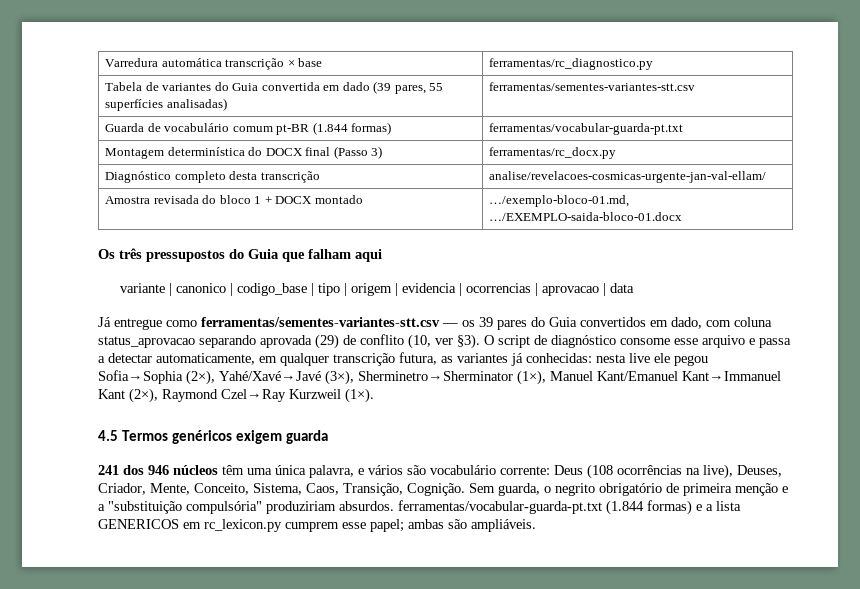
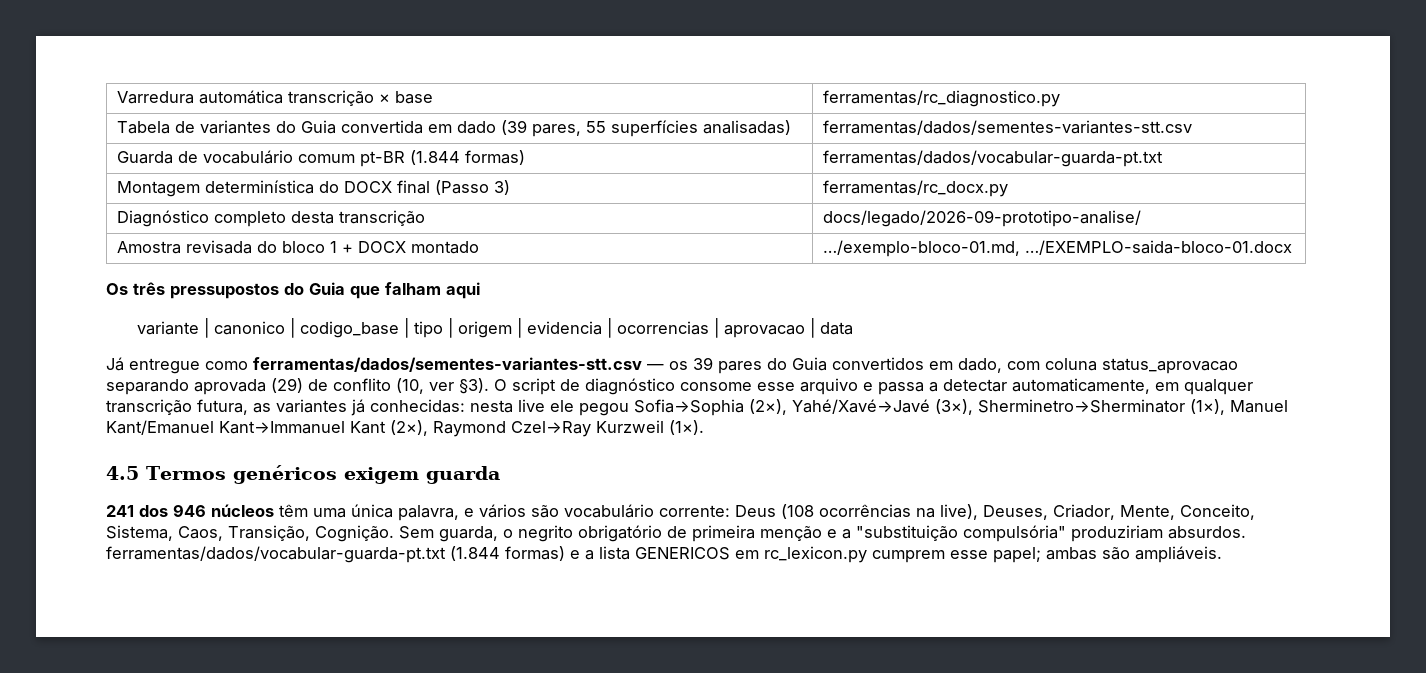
- Tabela de variantes do Guia convertida em dado (39 pares, 55 superfícies analisadas) | ferramentas/sementes-variantes-stt.csv
+ Tabela de variantes do Guia convertida em dado (39 pares, 55 superfícies analisadas) | ferramentas/dados/sementes-variantes-stt.csv
- Guarda de vocabulário comum pt-BR (1.844 formas) | ferramentas/vocabular-guarda-pt.txt
+ Guarda de vocabulário comum pt-BR (1.844 formas) | ferramentas/dados/vocabular-guarda-pt.txt
- Diagnóstico completo desta transcrição | analise/revelacoes-cosmicas-urgente-jan-val-ellam/
+ Diagnóstico completo desta transcrição | docs/legado/2026-09-prototipo-analise/
- Já entregue como ferramentas/sementes-variantes-stt.csv — os 39 pares do Guia convertidos em dado, com coluna status_aprovacao separando aprovada (29) de conflito (10, ver §3).
+ Já entregue como ferramentas/dados/sementes-variantes-stt.csv — os 39 pares do Guia convertidos em dado, com coluna status_aprovacao separando aprovada (29) de conflito (10, ver §3).
- Sem guarda, o negrito obrigatório de primeira menção e a "substituição compulsória" produziriam absurdos. ferramentas/vocabular-guarda-pt.txt (1.844 formas) e a lista GENERICOS em rc_lexicon.py cumprem esse papel; ambas são ampliáveis.
+ Sem guarda, o negrito obrigatório de primeira menção e a "substituição compulsória" produziriam absurdos. ferramentas/dados/vocabular-guarda-pt.txt (1.844 formas) e a lista GENERICOS em rc_lexicon.py cumprem esse papel; ambas são ampliáveis.

